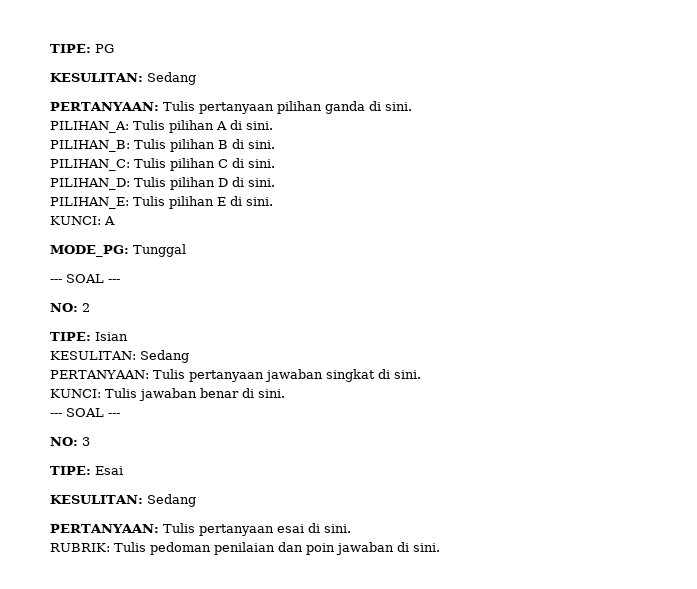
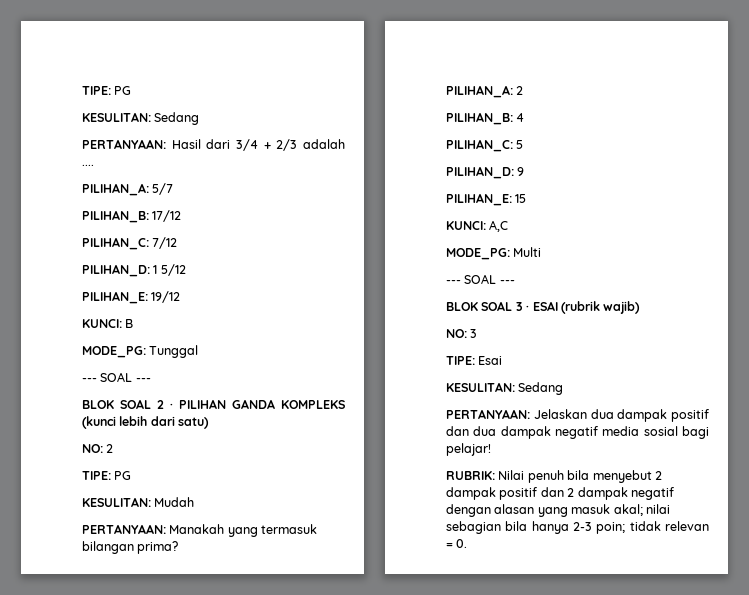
- PERTANYAAN: Tulis pertanyaan pilihan ganda di sini.
- PILIHAN_A: Tulis pilihan A di sini.
- PILIHAN_B: Tulis pilihan B di sini.
- PILIHAN_C: Tulis pilihan C di sini.
- PILIHAN_D: Tulis pilihan D di sini.
- PILIHAN_E: Tulis pilihan E di sini.
- KUNCI: A
+ PERTANYAAN: Hasil dari 3/4 + 2/3 adalah ....
+ PILIHAN_A: 5/7
+ PILIHAN_B: 17/12
+ PILIHAN_C: 7/12
+ PILIHAN_D: 1 5/12
+ PILIHAN_E: 19/12
+ KUNCI: B
+ BLOK SOAL 2 · PILIHAN GANDA KOMPLEKS (kunci lebih dari satu)
  NO: 2
- TIPE: Isian
- KESULITAN: Sedang
- PERTANYAAN: Tulis pertanyaan jawaban singkat di sini.
- KUNCI: Tulis jawaban benar di sini.
+ TIPE: PG
+ KESULITAN: Mudah
+ PERTANYAAN: Manakah yang termasuk bilangan prima?
+ PILIHAN_A: 2
+ PILIHAN_B: 4
+ PILIHAN_C: 5
+ PILIHAN_D: 9
+ PILIHAN_E: 15
+ KUNCI: A,C
+ MODE_PG: Multi
  --- SOAL ---
+ BLOK SOAL 3 · ESAI (rubrik wajib)
- PERTANYAAN: Tulis pertanyaan esai di sini.
- RUBRIK: Tulis pedoman penilaian dan poin jawaban di sini.
+ PERTANYAAN: Jelaskan dua dampak positif dan dua dampak negatif media sosial bagi pelajar!
+ RUBRIK: Nilai penuh bila menyebut 2 dampak positif dan 2 dampak negatif dengan alasan yang masuk akal; nilai sebagian bila hanya 2-3 poin; tidak relevan = 0.

